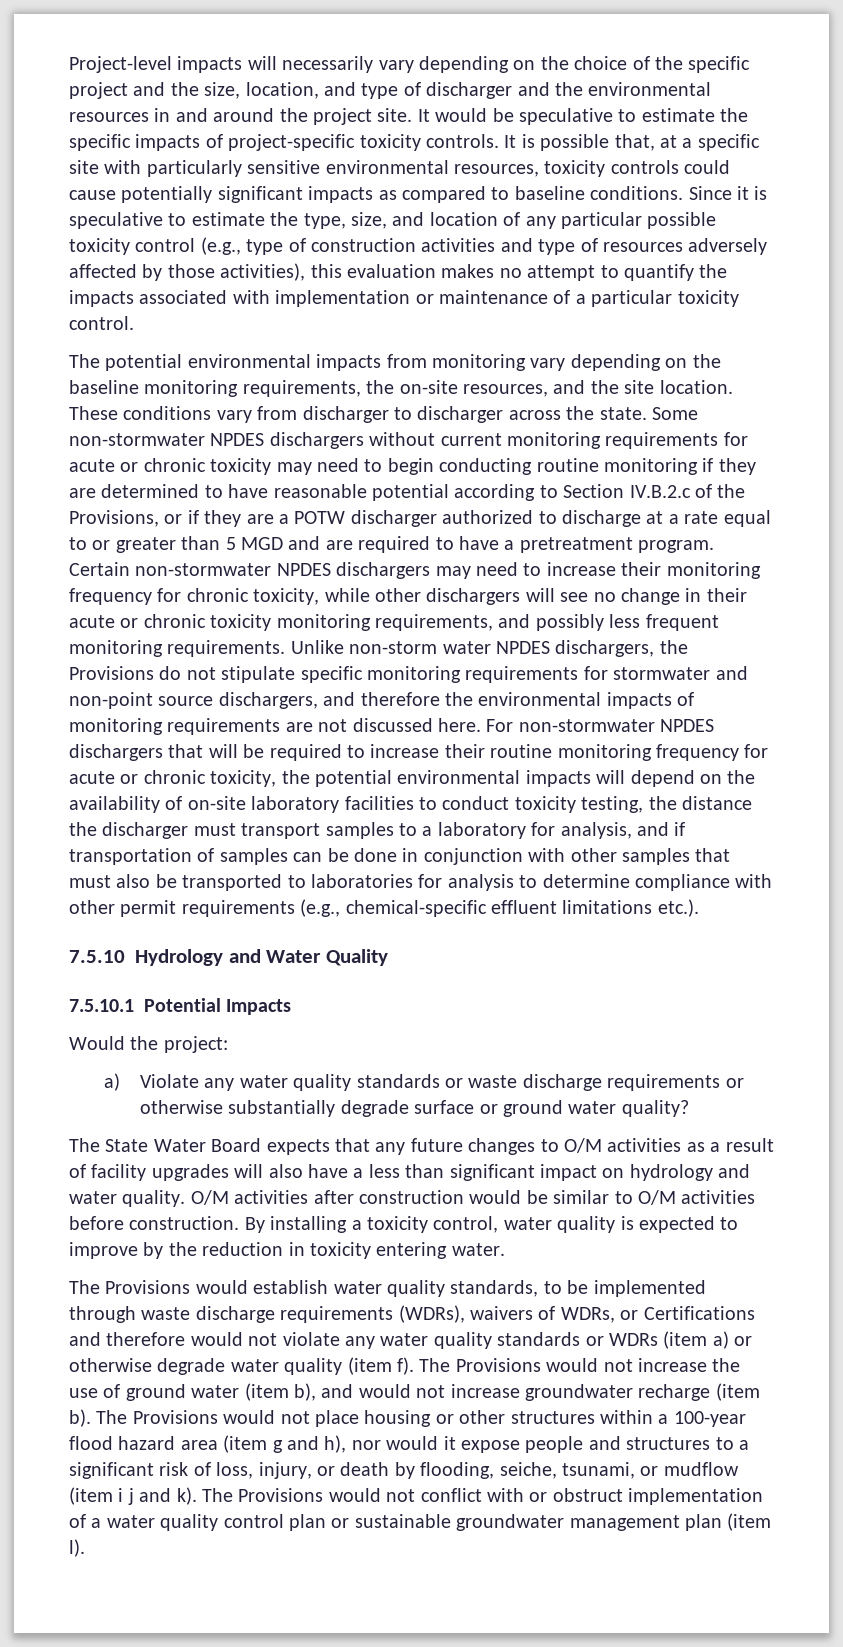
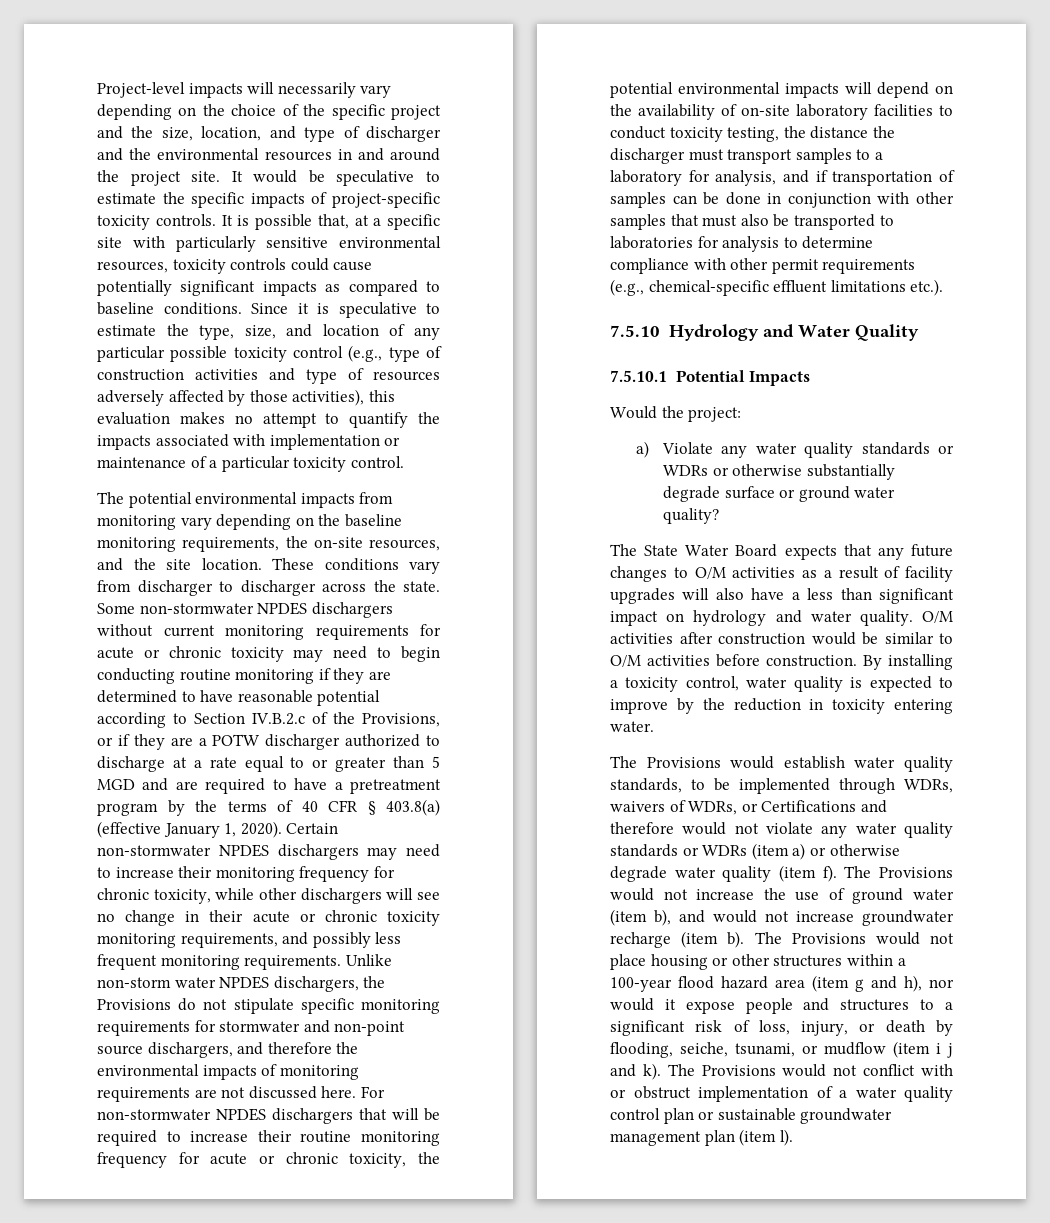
- Some non-stormwater NPDES dischargers without current monitoring requirements for acute or chronic toxicity may need to begin conducting routine monitoring if they are determined to have reasonable potential according to Section IV.B.2.c of the Provisions, or if they are a POTW discharger authorized to discharge at a rate equal to or greater than 5 MGD and are required to have a pretreatment program.
+ Some non-stormwater NPDES dischargers without current monitoring requirements for acute or chronic toxicity may need to begin conducting routine monitoring if they are determined to have reasonable potential according to Section IV.B.2.c of the Provisions, or if they are a POTW discharger authorized to discharge at a rate equal to or greater than 5 MGD and are required to have a pretreatment program by the terms of 40 CFR § 403.8(a) (effective January 1, 2020).
- a) Violate any water quality standards or waste discharge requirements or otherwise substantially degrade surface or ground water quality?
+ a) Violate any water quality standards or WDRs or otherwise substantially degrade surface or ground water quality?
- The Provisions would establish water quality standards, to be implemented through waste discharge requirements (WDRs), waivers of WDRs, or Certifications and therefore would not violate any water quality standards or WDRs (item a) or otherwise degrade water quality (item f).
+ The Provisions would establish water quality standards, to be implemented through WDRs, waivers of WDRs, or Certifications and therefore would not violate any water quality standards or WDRs (item a) or otherwise degrade water quality (item f).

